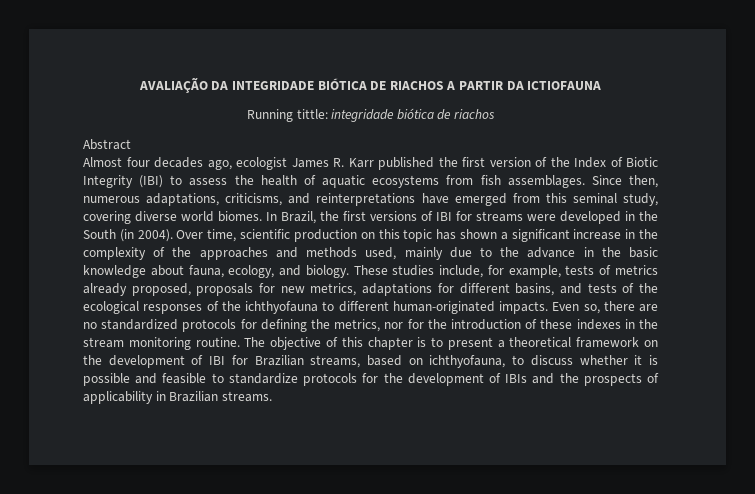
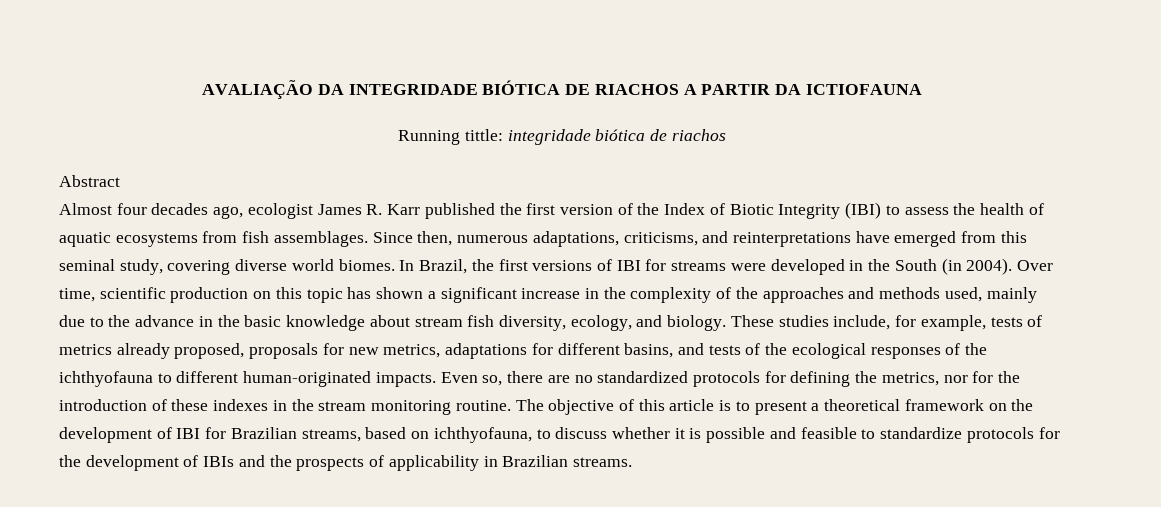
- Over time, scientific production on this topic has shown a significant increase in the complexity of the approaches and methods used, mainly due to the advance in the basic knowledge about fauna, ecology, and biology.
+ Over time, scientific production on this topic has shown a significant increase in the complexity of the approaches and methods used, mainly due to the advance in the basic knowledge about stream fish diversity, ecology, and biology.
- The objective of this chapter is to present a theoretical framework on the development of IBI for Brazilian streams, based on ichthyofauna, to discuss whether it is possible and feasible to standardize protocols for the development of IBIs and the prospects of applicability in Brazilian streams.
+ The objective of this article is to present a theoretical framework on the development of IBI for Brazilian streams, based on ichthyofauna, to discuss whether it is possible and feasible to standardize protocols for the development of IBIs and the prospects of applicability in Brazilian streams.

